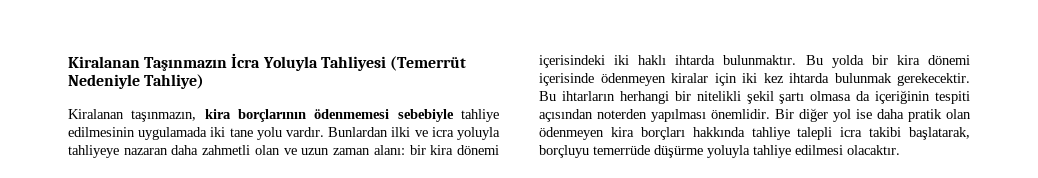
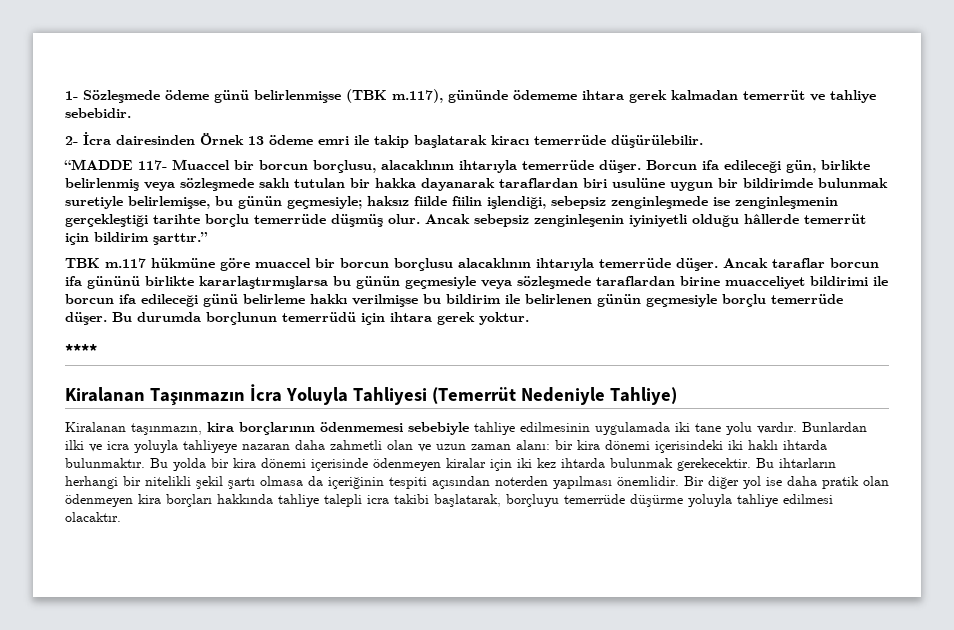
+ 1- Sözleşmede ödeme günü belirlenmişse (TBK m.117), gününde ödememe ihtara gerek kalmadan temerrüt ve tahliye sebebidir.
+ 2- İcra dairesinden Örnek 13 ödeme emri ile takip başlatarak kiracı temerrüde düşürülebilir.
+ “MADDE 117- Muaccel bir borcun borçlusu, alacaklının ihtarıyla temerrüde düşer. Borcun ifa edileceği gün, birlikte belirlenmiş veya sözleşmede saklı tutulan bir hakka dayanarak taraflardan biri usulüne uygun bir bildirimde bulunmak suretiyle belirlemişse, bu günün geçmesiyle; haksız fiilde fiilin işlendiği, sebepsiz zenginleşmede ise zenginleşmenin gerçekleştiği tarihte borçlu temerrüde düşmüş olur. Ancak sebepsiz zenginleşenin iyiniyetli olduğu hâllerde temerrüt için bildirim şarttır.”
+ TBK m.117 hükmüne göre muaccel bir borcun borçlusu alacaklının ihtarıyla temerrüde düşer. Ancak taraflar borcun ifa gününü birlikte kararlaştırmışlarsa bu günün geçmesiyle veya sözleşmede taraflardan birine muacceliyet bildirimi ile borcun ifa edileceği günü belirleme hakkı verilmişse bu bildirim ile belirlenen günün geçmesiyle borçlu temerrüde düşer. Bu durumda borçlunun temerrüdü için ihtara gerek yoktur.
+ ****

